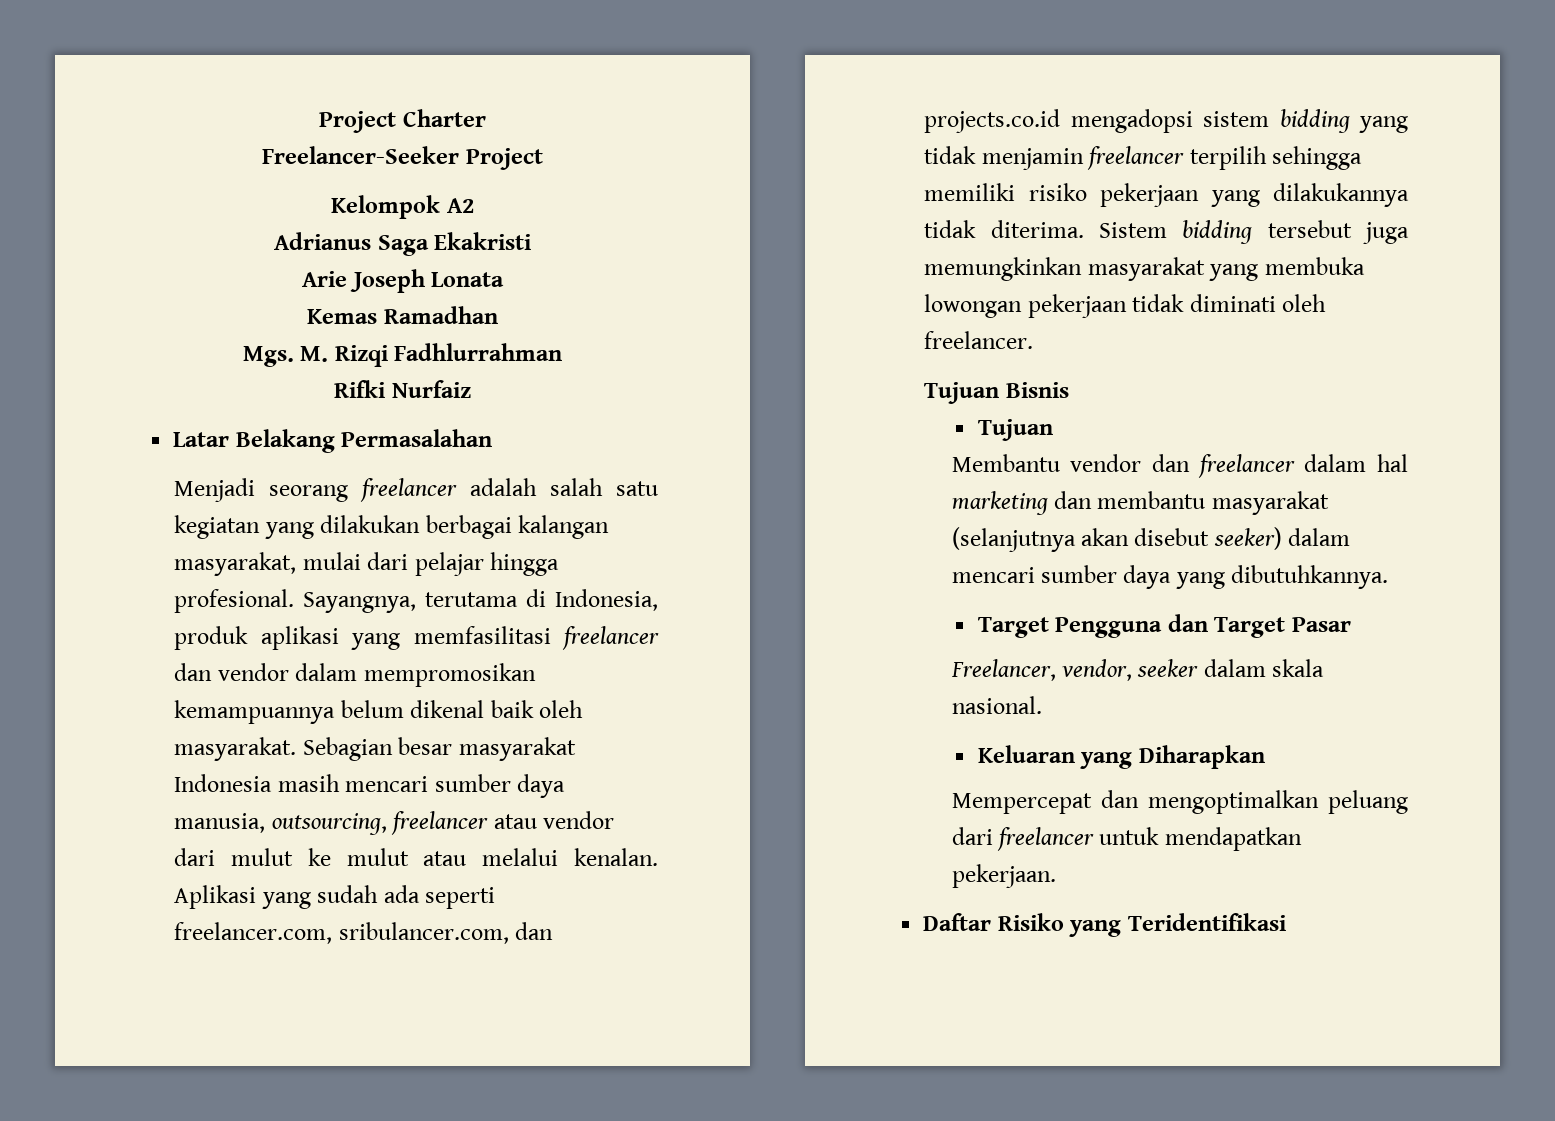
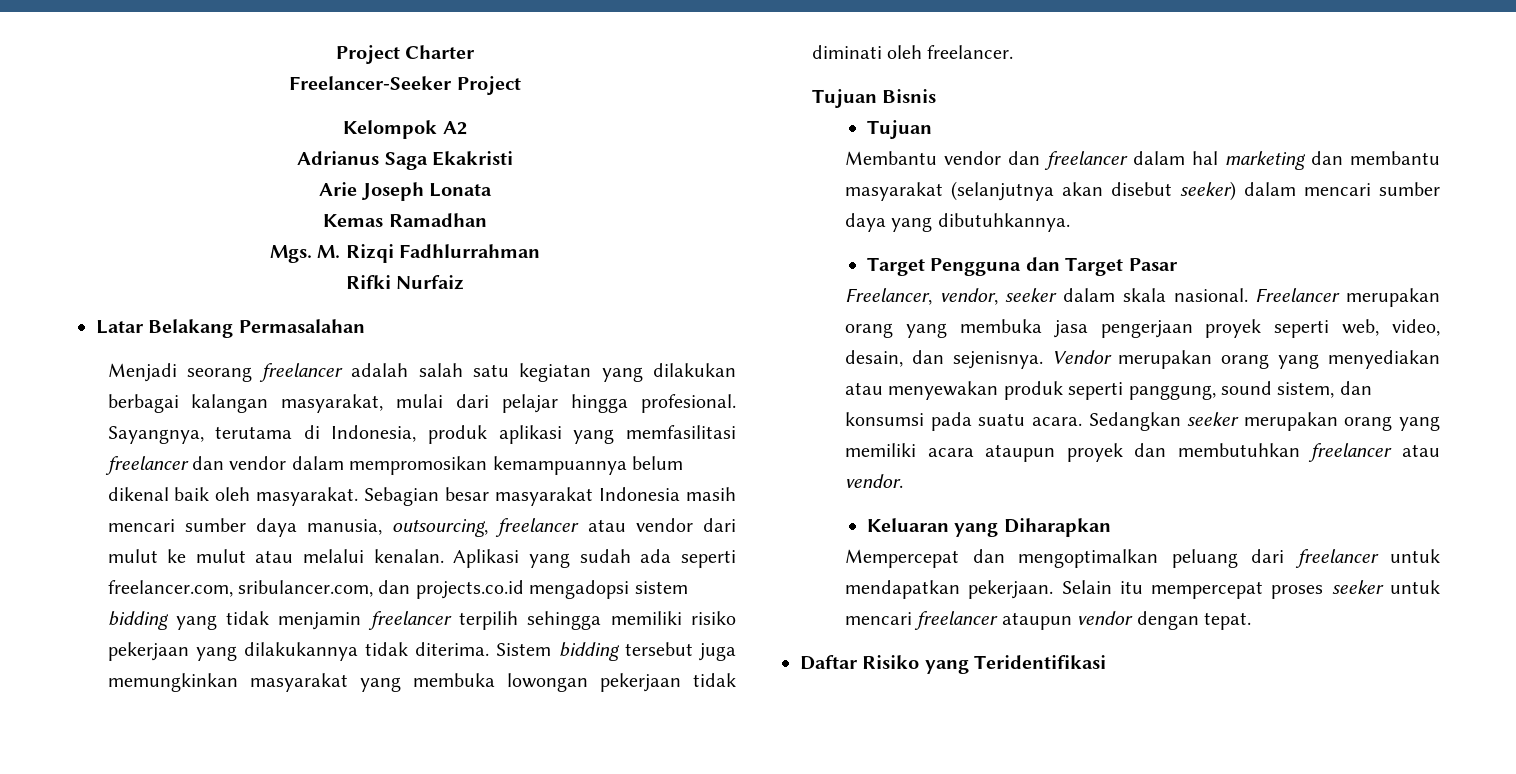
+ Freelancer merupakan orang yang membuka jasa pengerjaan proyek seperti web, video, desain, dan sejenisnya. Vendor merupakan orang yang menyediakan atau menyewakan produk seperti panggung, sound sistem, dan konsumsi pada suatu acara. Sedangkan seeker merupakan orang yang memiliki acara ataupun proyek dan membutuhkan freelancer atau vendor.
+ Selain itu mempercepat proses seeker untuk mencari freelancer ataupun vendor dengan tepat.

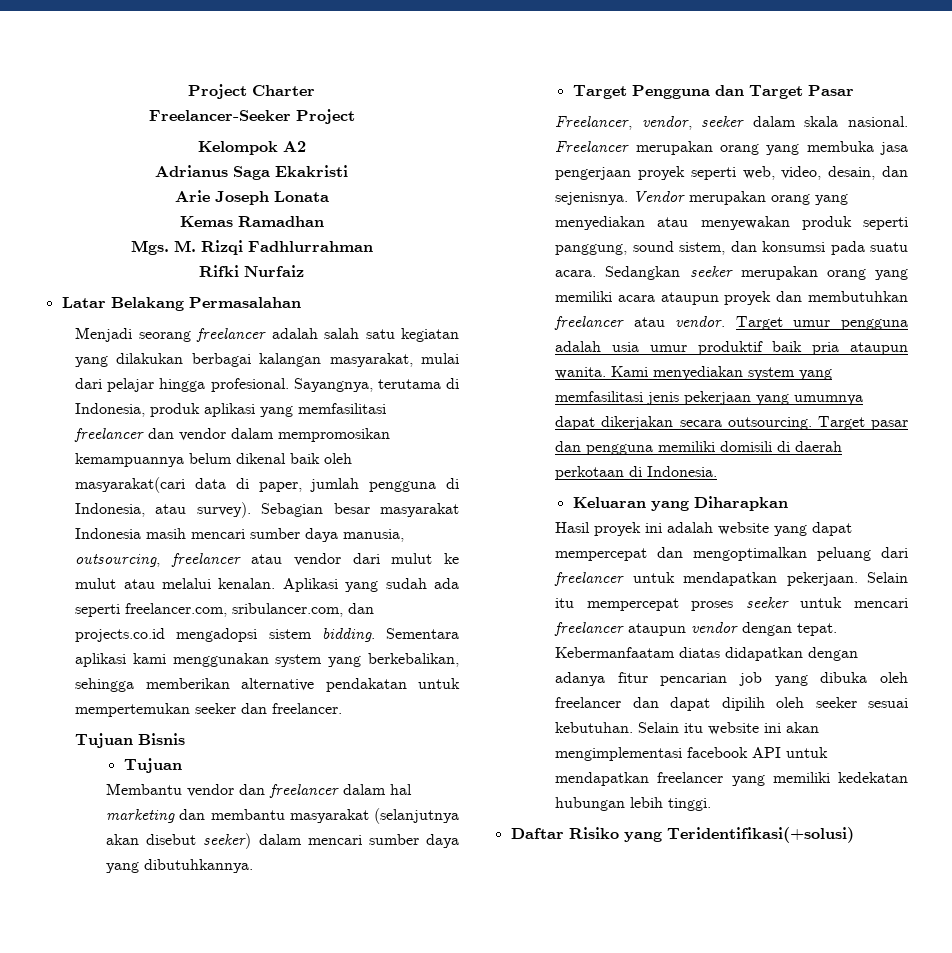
- Sayangnya, terutama di Indonesia, produk aplikasi yang memfasilitasi freelancer dan vendor dalam mempromosikan kemampuannya belum dikenal baik oleh masyarakat.
+ Sayangnya, terutama di Indonesia, produk aplikasi yang memfasilitasi freelancer dan vendor dalam mempromosikan kemampuannya belum dikenal baik oleh masyarakat(cari data di paper, jumlah pengguna di Indonesia, atau survey).
- Aplikasi yang sudah ada seperti freelancer.com, sribulancer.com, dan projects.co.id mengadopsi sistem bidding yang tidak menjamin freelancer terpilih sehingga memiliki risiko pekerjaan yang dilakukannya tidak diterima. Sistem bidding tersebut juga memungkinkan masyarakat yang membuka lowongan pekerjaan tidak diminati oleh freelancer.
+ Aplikasi yang sudah ada seperti freelancer.com, sribulancer.com, dan projects.co.id mengadopsi sistem bidding. Sementara aplikasi kami menggunakan system yang berkebalikan, sehingga memberikan alternative pendakatan untuk mempertemukan seeker dan freelancer.
- Sedangkan seeker merupakan orang yang memiliki acara ataupun proyek dan membutuhkan freelancer atau vendor.
+ Sedangkan seeker merupakan orang yang memiliki acara ataupun proyek dan membutuhkan freelancer atau vendor. Target umur pengguna adalah usia umur produktif baik pria ataupun wanita. Kami menyediakan system yang memfasilitasi jenis pekerjaan yang umumnya dapat dikerjakan secara outsourcing. Target pasar dan pengguna memiliki domisili di daerah perkotaan di Indonesia.
  Keluaran yang Diharapkan
- Mempercepat dan mengoptimalkan peluang dari freelancer untuk mendapatkan pekerjaan.
+ Hasil proyek ini adalah website yang dapat mempercepat dan mengoptimalkan peluang dari freelancer untuk mendapatkan pekerjaan.
+ Kebermanfaatam diatas didapatkan dengan adanya fitur pencarian job yang dibuka oleh freelancer dan dapat dipilih oleh seeker sesuai kebutuhan. Selain itu website ini akan mengimplementasi facebook API untuk mendapatkan freelancer yang memiliki kedekatan hubungan lebih tinggi.
- Daftar Risiko yang Teridentifikasi
+ Daftar Risiko yang Teridentifikasi(+solusi)

